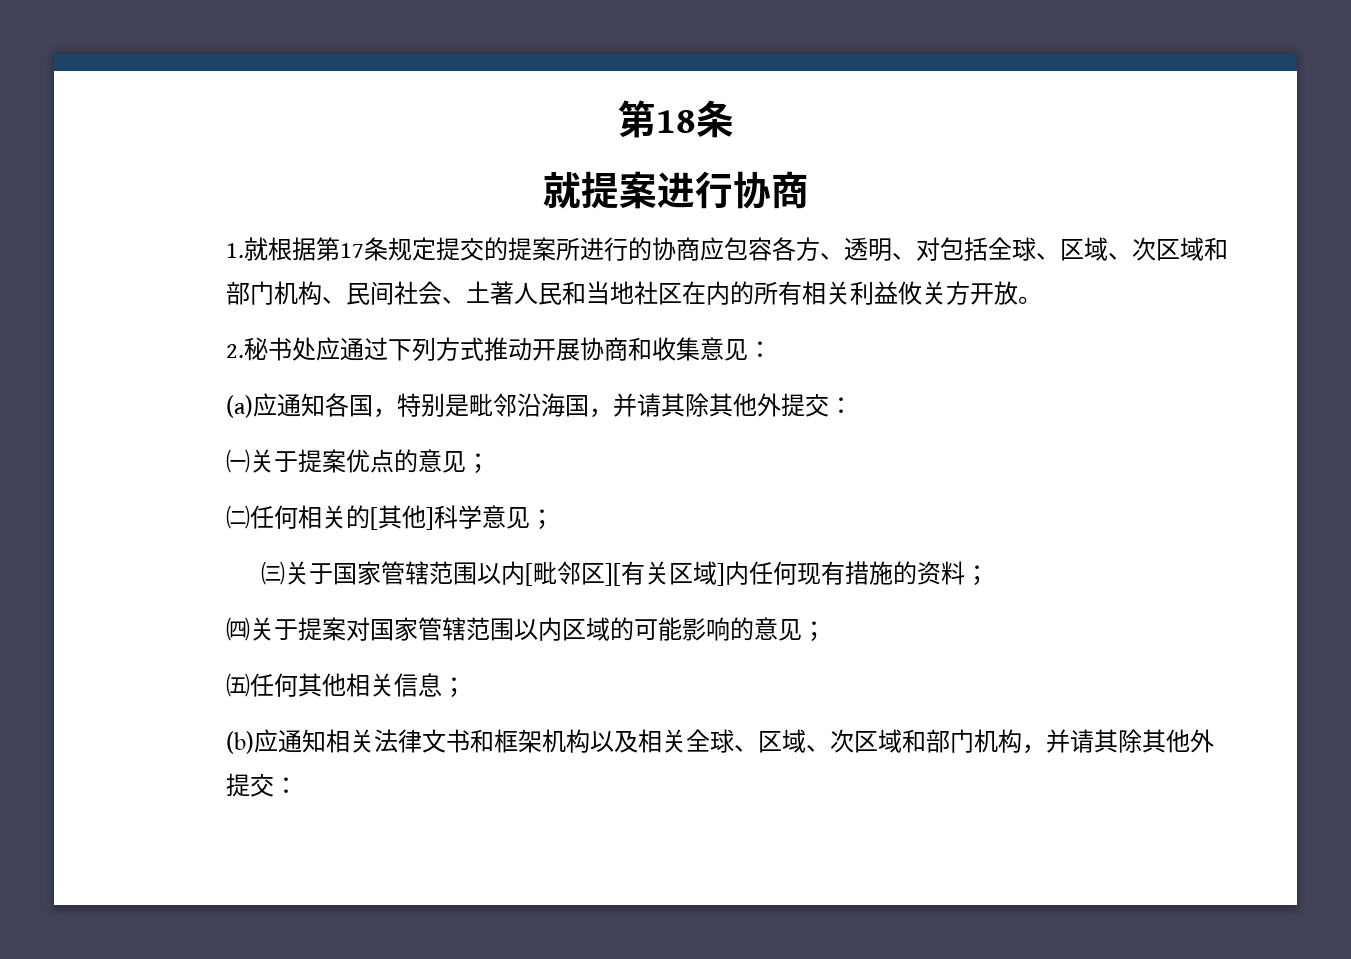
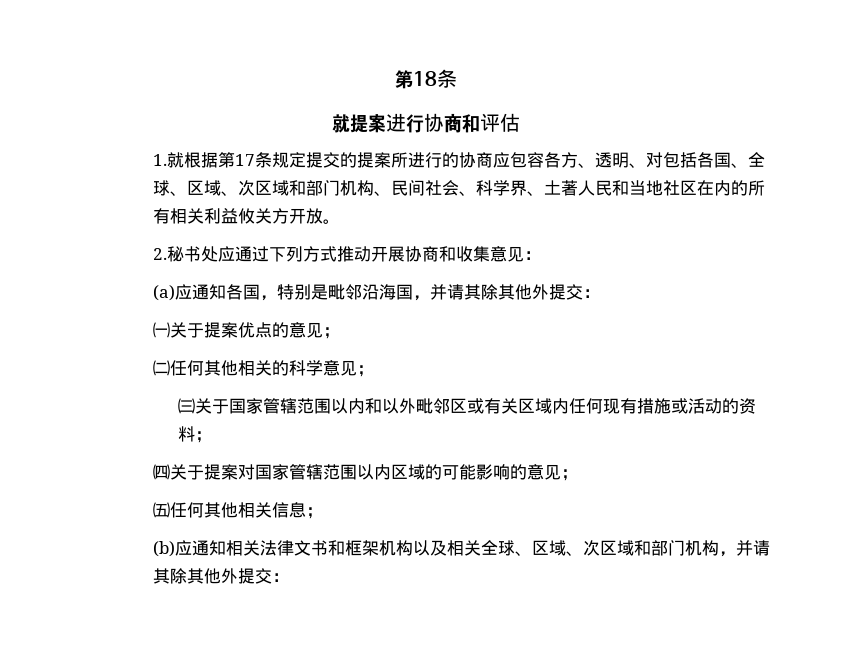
- 就提案进行协商
+ 就提案进行协商和评估
- 1.就根据第17条规定提交的提案所进行的协商应包容各方、透明、对包括全球、区域、次区域和部门机构、民间社会、土著人民和当地社区在内的所有相关利益攸关方开放。
+ 1.就根据第17条规定提交的提案所进行的协商应包容各方、透明、对包括各国、全球、区域、次区域和部门机构、民间社会、科学界、土著人民和当地社区在内的所有相关利益攸关方开放。
- ㈡任何相关的[其他]科学意见；
+ ㈡任何其他相关的科学意见；
- ㈢关于国家管辖范围以内[毗邻区][有关区域]内任何现有措施的资料；
+ ㈢关于国家管辖范围以内和以外毗邻区或有关区域内任何现有措施或活动的资料；

